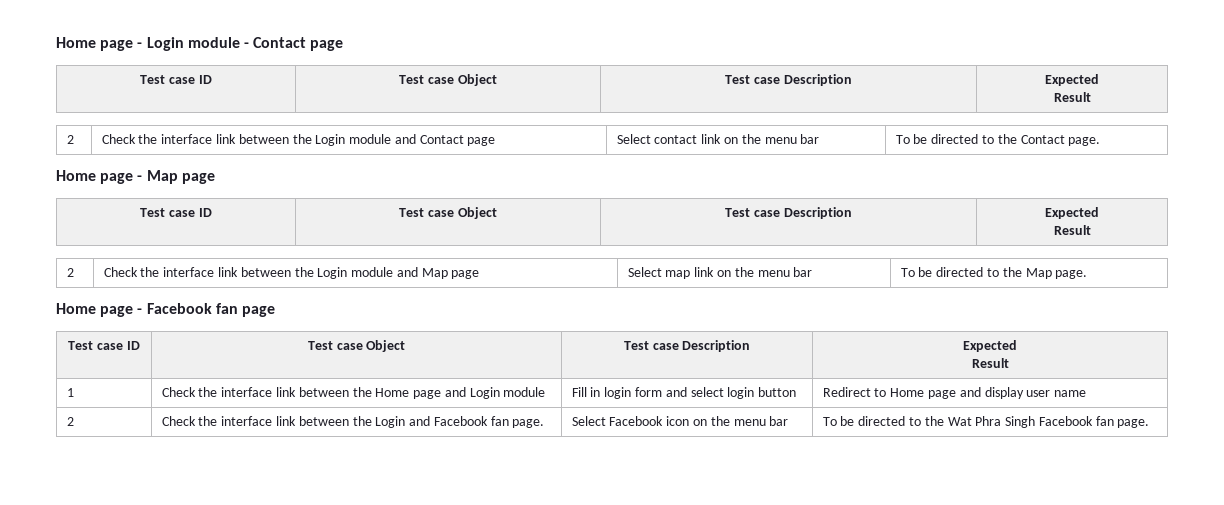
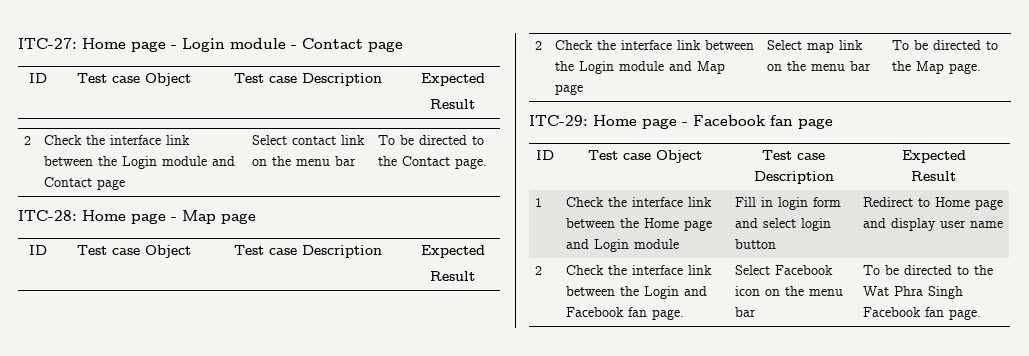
- Home page - Login module - Contact page
- Test case ID | Test case Object | Test case Description | Expected
+ ITC-27: Home page - Login module - Contact page
+ ID | Test case Object | Test case Description | Expected
- Home page - Map page
- Test case ID | Test case Object | Test case Description | Expected
+ ITC-28: Home page - Map page
+ ID | Test case Object | Test case Description | Expected
- Home page - Facebook fan page
- Test case ID | Test case Object | Test case Description | Expected
+ ITC-29: Home page - Facebook fan page
+ ID | Test case Object | Test case Description | Expected

